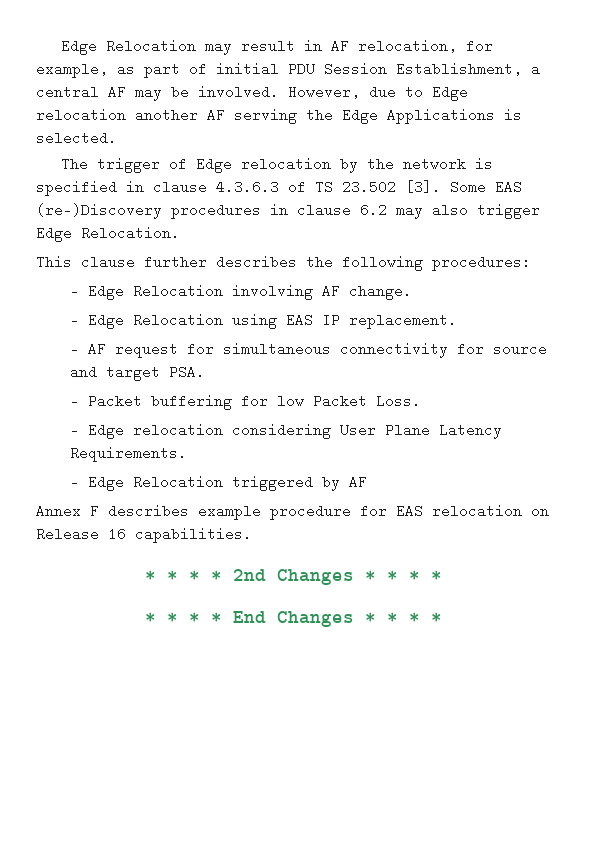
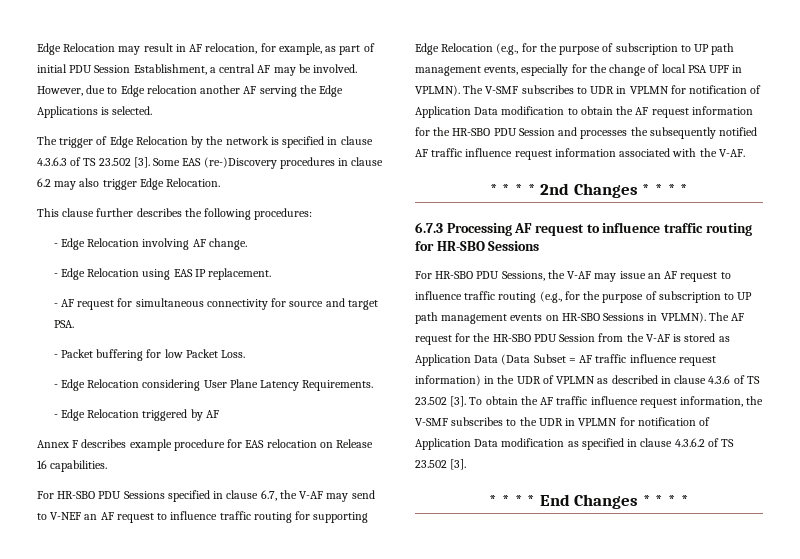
- The trigger of Edge relocation by the network is specified in clause 4.3.6.3 of TS 23.502 [3].
+ The trigger of Edge Relocation by the network is specified in clause 4.3.6.3 of TS 23.502 [3].
- - Edge relocation considering User Plane Latency Requirements.
+ - Edge Relocation considering User Plane Latency Requirements.
+ For HR-SBO PDU Sessions specified in clause 6.7, the V-AF may send to V-NEF an AF request to influence traffic routing for supporting Edge Relocation (e.g., for the purpose of subscription to UP path management events, especially for the change of local PSA UPF in VPLMN). The V-SMF subscribes to UDR in VPLMN for notification of Application Data modification to obtain the AF request information for the HR-SBO PDU Session and processes the subsequently notified AF traffic influence request information associated with the V-AF.
+ 6.7.3 Processing AF request to influence traffic routing for HR-SBO Sessions
+ For HR-SBO PDU Sessions, the V-AF may issue an AF request to influence traffic routing (e.g., for the purpose of subscription to UP path management events on HR-SBO Sessions in VPLMN). The AF request for the HR-SBO PDU Session from the V-AF is stored as Application Data (Data Subset = AF traffic influence request information) in the UDR of VPLMN as described in clause 4.3.6 of TS 23.502 [3]. To obtain the AF traffic influence request information, the V-SMF subscribes to the UDR in VPLMN for notification of Application Data modification as specified in clause 4.3.6.2 of TS 23.502 [3].

